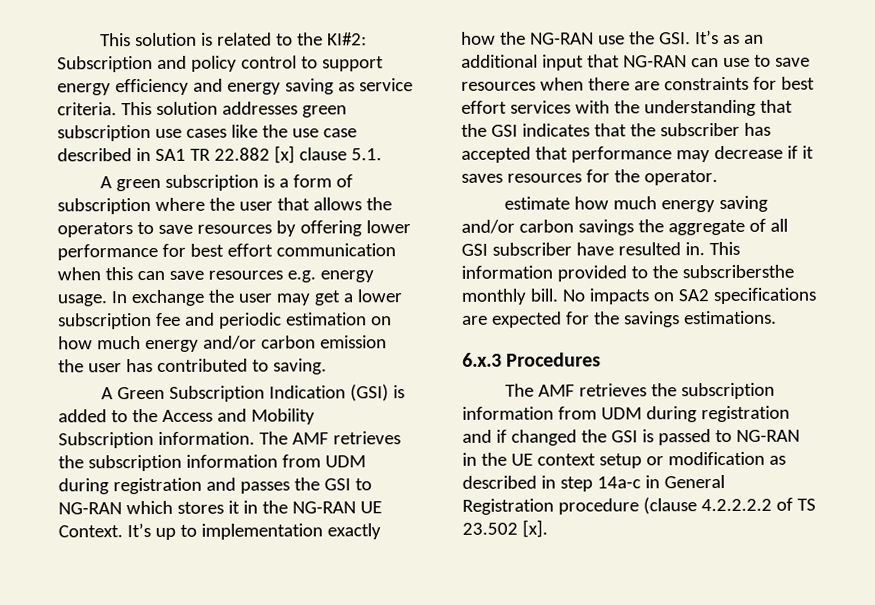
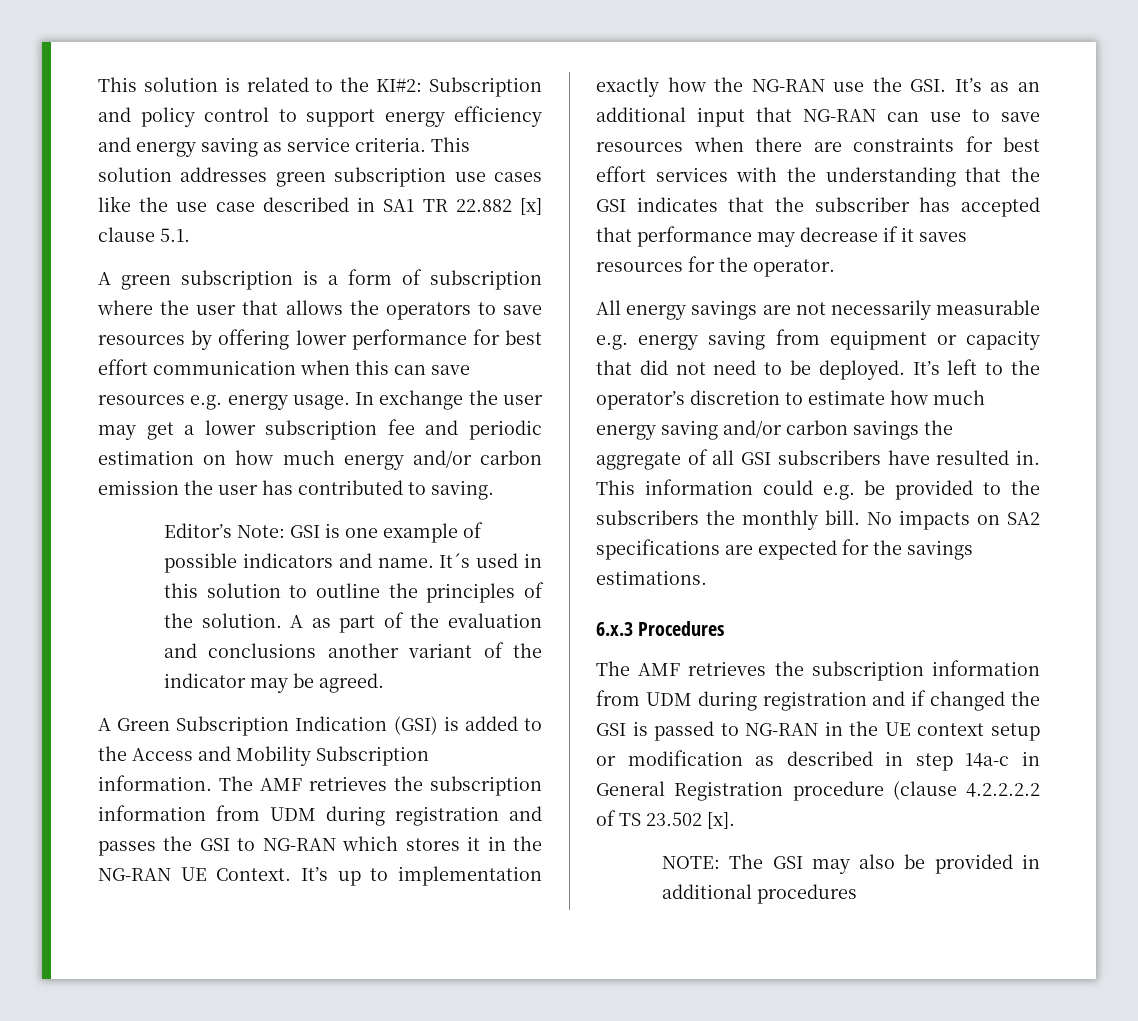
+ Editor’s Note: GSI is one example of possible indicators and name. It´s used in this solution to outline the principles of the solution. A as part of the evaluation and conclusions another variant of the indicator may be agreed.
- estimate how much energy saving and/or carbon savings the aggregate of all GSI subscriber have resulted in.
+ All energy savings are not necessarily measurable e.g. energy saving from equipment or capacity that did not need to be deployed. It’s left to the operator’s discretion to estimate how much energy saving and/or carbon savings the aggregate of all GSI subscribers have resulted in.
- This information provided to the subscribersthe monthly bill.
+ This information could e.g. be provided to the subscribers the monthly bill.
+ NOTE: The GSI may also be provided in additional procedures

